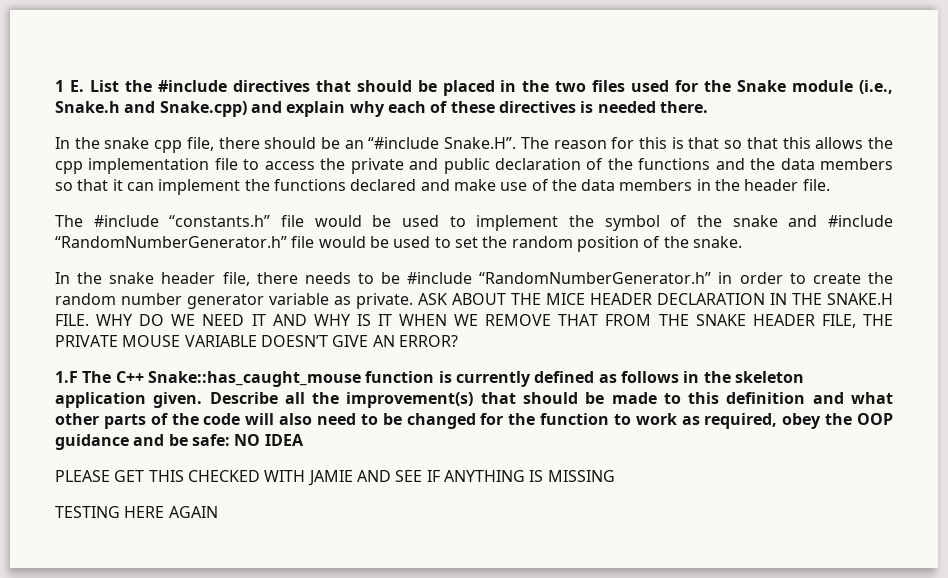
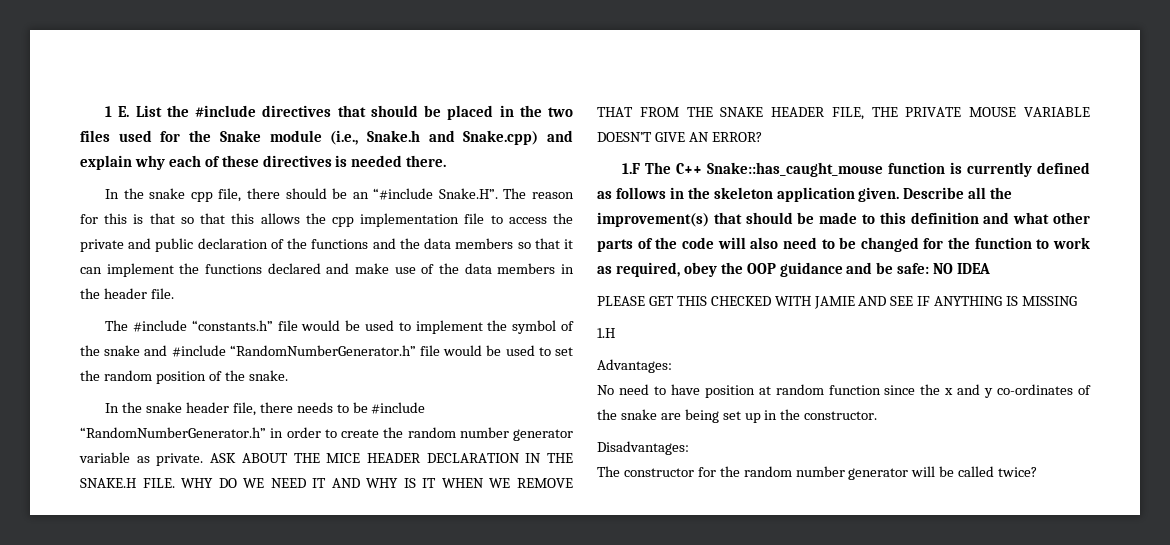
- TESTING HERE AGAIN
+ 1.H
+ Advantages:
+ No need to have position at random function since the x and y co-ordinates of the snake are being set up in the constructor.
+ Disadvantages:
+ The constructor for the random number generator will be called twice?

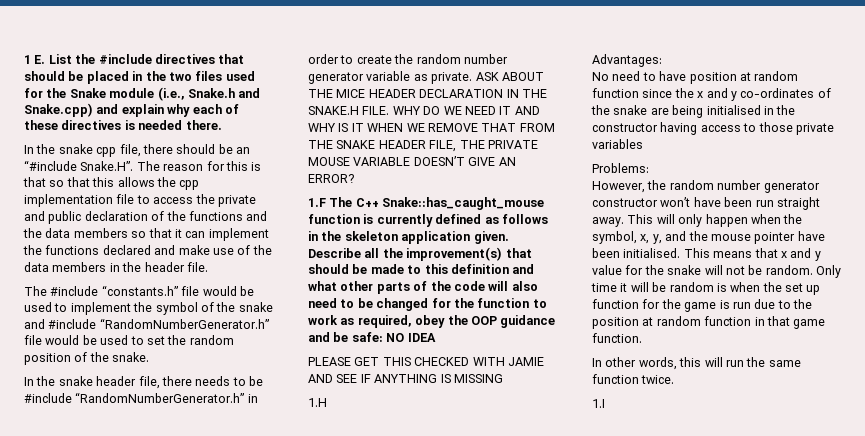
- No need to have position at random function since the x and y co-ordinates of the snake are being set up in the constructor.
- Disadvantages:
- The constructor for the random number generator will be called twice?
+ No need to have position at random function since the x and y co-ordinates of the snake are being initialised in the constructor having access to those private variables
+ Problems:
+ However, the random number generator constructor won’t have been run straight away. This will only happen when the symbol, x, y, and the mouse pointer have been initialised. This means that x and y value for the snake will not be random. Only time it will be random is when the set up function for the game is run due to the position at random function in that game function.
+ In other words, this will run the same function twice.
+ 1.I

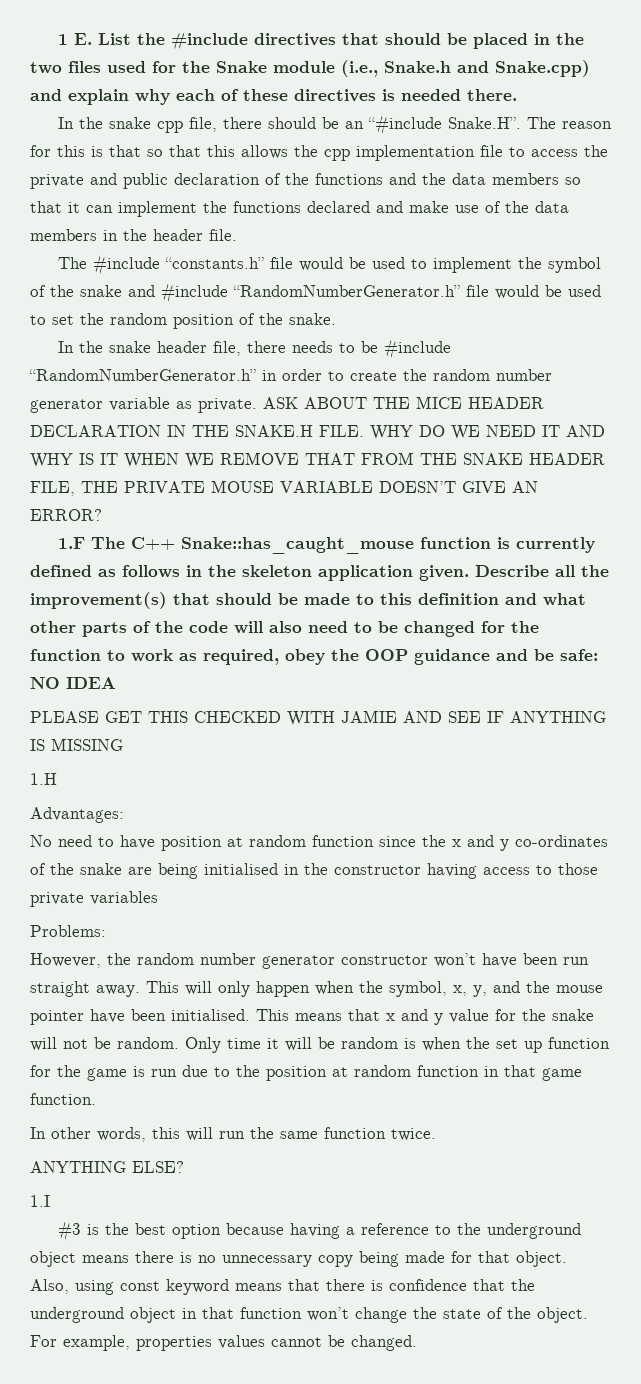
+ ANYTHING ELSE?
+ #3 is the best option because having a reference to the underground object means there is no unnecessary copy being made for that object. Also, using const keyword means that there is confidence that the underground object in that function won’t change the state of the object. For example, properties values cannot be changed.

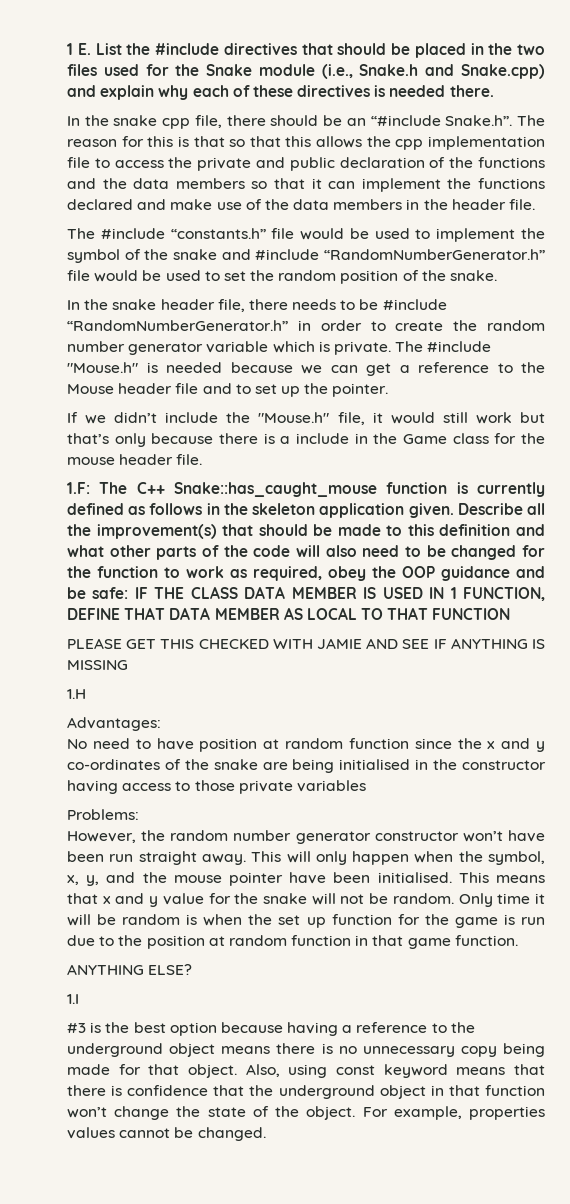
- In the snake cpp file, there should be an “#include Snake.H”. The reason for this is that so that this allows the cpp implementation file to access the private and public declaration of the functions and the data members so that it can implement the functions declared and make use of the data members in the header file.
+ In the snake cpp file, there should be an “#include Snake.h”. The reason for this is that so that this allows the cpp implementation file to access the private and public declaration of the functions and the data members so that it can implement the functions declared and make use of the data members in the header file.
- In the snake header file, there needs to be #include “RandomNumberGenerator.h” in order to create the random number generator variable as private. ASK ABOUT THE MICE HEADER DECLARATION IN THE SNAKE.H FILE. WHY DO WE NEED IT AND WHY IS IT WHEN WE REMOVE THAT FROM THE SNAKE HEADER FILE, THE PRIVATE MOUSE VARIABLE DOESN’T GIVE AN ERROR?
- 1.F The C++ Snake::has_caught_mouse function is currently defined as follows in the skeleton application given.
+ In the snake header file, there needs to be #include “RandomNumberGenerator.h” in order to create the random number generator variable which is private. The #include "Mouse.h" is needed because we can get a reference to the Mouse header file and to set up the pointer.
+ If we didn’t include the "Mouse.h" file, it would still work but that’s only because there is a include in the Game class for the mouse header file.
+ 1.F: The C++ Snake::has_caught_mouse function is currently defined as follows in the skeleton application given.
- Describe all the improvement(s) that should be made to this definition and what other parts of the code will also need to be changed for the function to work as required, obey the OOP guidance and be safe: NO IDEA
+ Describe all the improvement(s) that should be made to this definition and what other parts of the code will also need to be changed for the function to work as required, obey the OOP guidance and be safe: IF THE CLASS DATA MEMBER IS USED IN 1 FUNCTION, DEFINE THAT DATA MEMBER AS LOCAL TO THAT FUNCTION
- In other words, this will run the same function twice.

